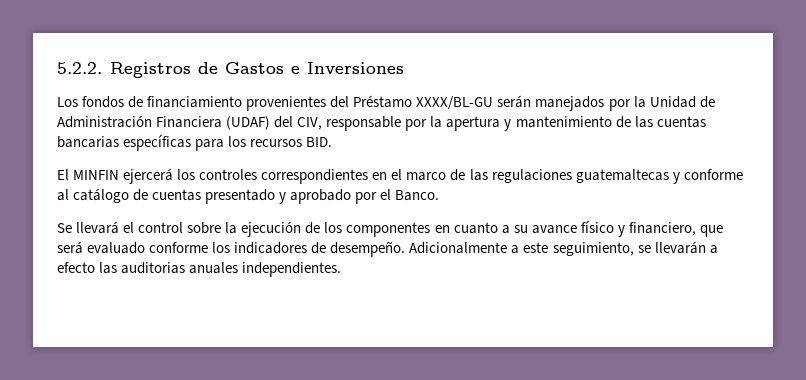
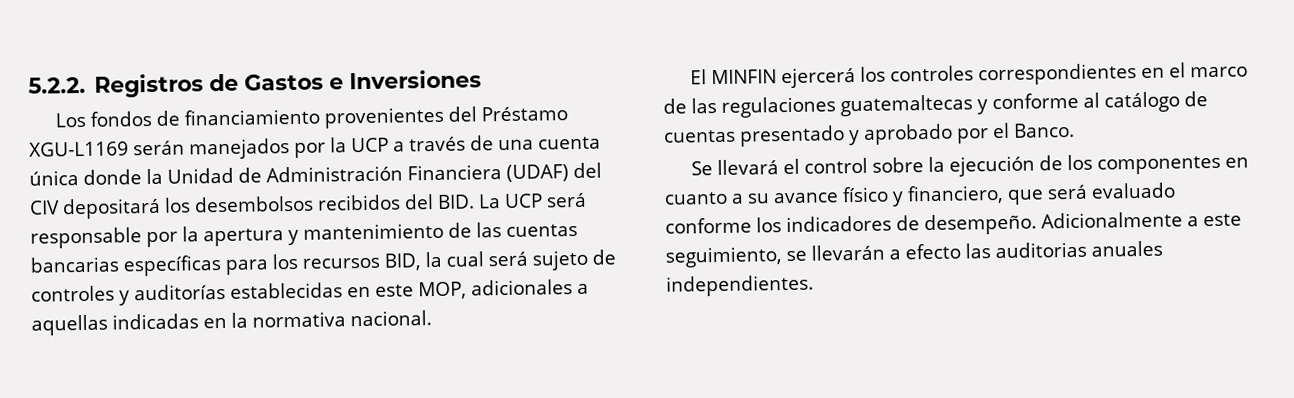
- Los fondos de financiamiento provenientes del Préstamo XXXX/BL-GU serán manejados por la Unidad de Administración Financiera (UDAF) del CIV, responsable por la apertura y mantenimiento de las cuentas bancarias específicas para los recursos BID.
+ Los fondos de financiamiento provenientes del Préstamo XGU-L1169 serán manejados por la UCP a través de una cuenta única donde la Unidad de Administración Financiera (UDAF) del CIV depositará los desembolsos recibidos del BID. La UCP será responsable por la apertura y mantenimiento de las cuentas bancarias específicas para los recursos BID, la cual será sujeto de controles y auditorías establecidas en este MOP, adicionales a aquellas indicadas en la normativa nacional.

